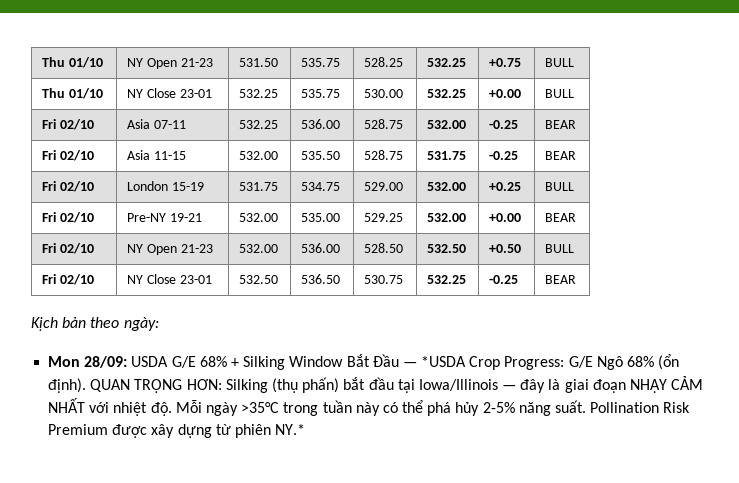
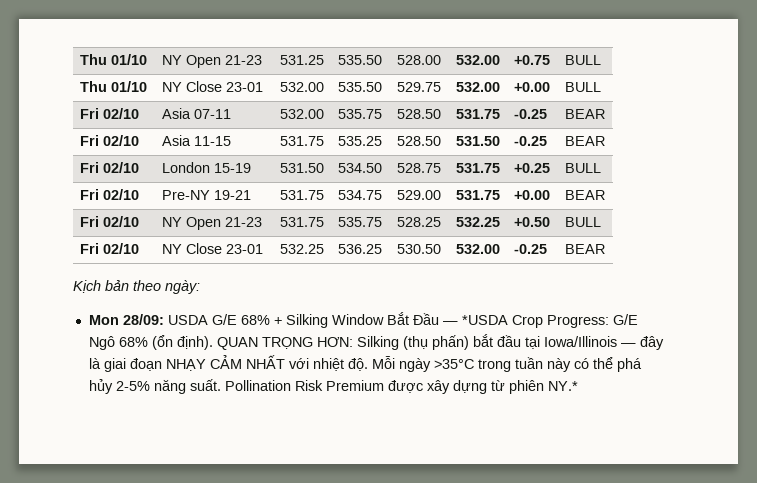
- Thu 01/10 | NY Open 21-23 | 531.50 | 535.75 | 528.25 | 532.25 | +0.75 | BULL
+ Thu 01/10 | NY Open 21-23 | 531.25 | 535.50 | 528.00 | 532.00 | +0.75 | BULL
- Thu 01/10 | NY Close 23-01 | 532.25 | 535.75 | 530.00 | 532.25 | +0.00 | BULL
+ Thu 01/10 | NY Close 23-01 | 532.00 | 535.50 | 529.75 | 532.00 | +0.00 | BULL
- Fri 02/10 | Asia 07-11 | 532.25 | 536.00 | 528.75 | 532.00 | -0.25 | BEAR
+ Fri 02/10 | Asia 07-11 | 532.00 | 535.75 | 528.50 | 531.75 | -0.25 | BEAR
- Fri 02/10 | Asia 11-15 | 532.00 | 535.50 | 528.75 | 531.75 | -0.25 | BEAR
+ Fri 02/10 | Asia 11-15 | 531.75 | 535.25 | 528.50 | 531.50 | -0.25 | BEAR
- Fri 02/10 | London 15-19 | 531.75 | 534.75 | 529.00 | 532.00 | +0.25 | BULL
+ Fri 02/10 | London 15-19 | 531.50 | 534.50 | 528.75 | 531.75 | +0.25 | BULL
- Fri 02/10 | Pre-NY 19-21 | 532.00 | 535.00 | 529.25 | 532.00 | +0.00 | BEAR
+ Fri 02/10 | Pre-NY 19-21 | 531.75 | 534.75 | 529.00 | 531.75 | +0.00 | BEAR
- Fri 02/10 | NY Open 21-23 | 532.00 | 536.00 | 528.50 | 532.50 | +0.50 | BULL
+ Fri 02/10 | NY Open 21-23 | 531.75 | 535.75 | 528.25 | 532.25 | +0.50 | BULL
- Fri 02/10 | NY Close 23-01 | 532.50 | 536.50 | 530.75 | 532.25 | -0.25 | BEAR
+ Fri 02/10 | NY Close 23-01 | 532.25 | 536.25 | 530.50 | 532.00 | -0.25 | BEAR

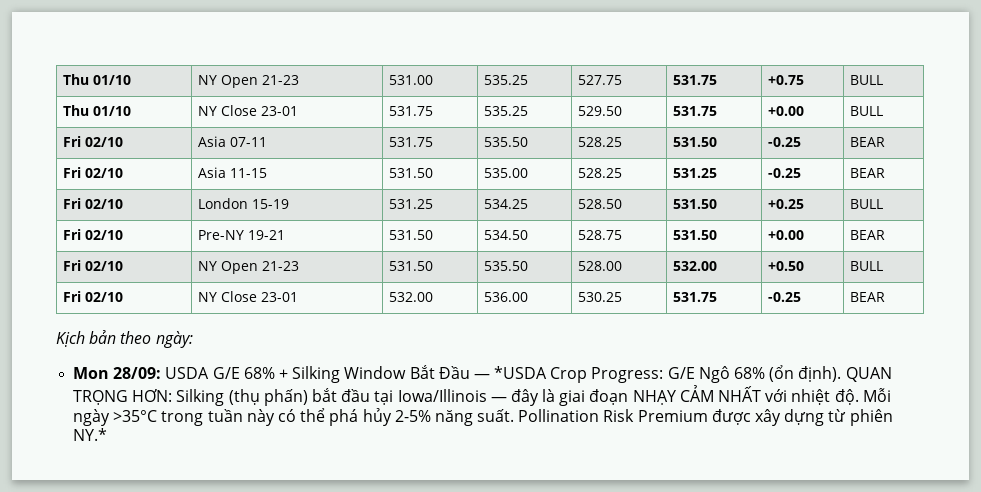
- Thu 01/10 | NY Open 21-23 | 531.25 | 535.50 | 528.00 | 532.00 | +0.75 | BULL
+ Thu 01/10 | NY Open 21-23 | 531.00 | 535.25 | 527.75 | 531.75 | +0.75 | BULL
- Thu 01/10 | NY Close 23-01 | 532.00 | 535.50 | 529.75 | 532.00 | +0.00 | BULL
+ Thu 01/10 | NY Close 23-01 | 531.75 | 535.25 | 529.50 | 531.75 | +0.00 | BULL
- Fri 02/10 | Asia 07-11 | 532.00 | 535.75 | 528.50 | 531.75 | -0.25 | BEAR
+ Fri 02/10 | Asia 07-11 | 531.75 | 535.50 | 528.25 | 531.50 | -0.25 | BEAR
- Fri 02/10 | Asia 11-15 | 531.75 | 535.25 | 528.50 | 531.50 | -0.25 | BEAR
+ Fri 02/10 | Asia 11-15 | 531.50 | 535.00 | 528.25 | 531.25 | -0.25 | BEAR
- Fri 02/10 | London 15-19 | 531.50 | 534.50 | 528.75 | 531.75 | +0.25 | BULL
+ Fri 02/10 | London 15-19 | 531.25 | 534.25 | 528.50 | 531.50 | +0.25 | BULL
- Fri 02/10 | Pre-NY 19-21 | 531.75 | 534.75 | 529.00 | 531.75 | +0.00 | BEAR
+ Fri 02/10 | Pre-NY 19-21 | 531.50 | 534.50 | 528.75 | 531.50 | +0.00 | BEAR
- Fri 02/10 | NY Open 21-23 | 531.75 | 535.75 | 528.25 | 532.25 | +0.50 | BULL
+ Fri 02/10 | NY Open 21-23 | 531.50 | 535.50 | 528.00 | 532.00 | +0.50 | BULL
- Fri 02/10 | NY Close 23-01 | 532.25 | 536.25 | 530.50 | 532.00 | -0.25 | BEAR
+ Fri 02/10 | NY Close 23-01 | 532.00 | 536.00 | 530.25 | 531.75 | -0.25 | BEAR

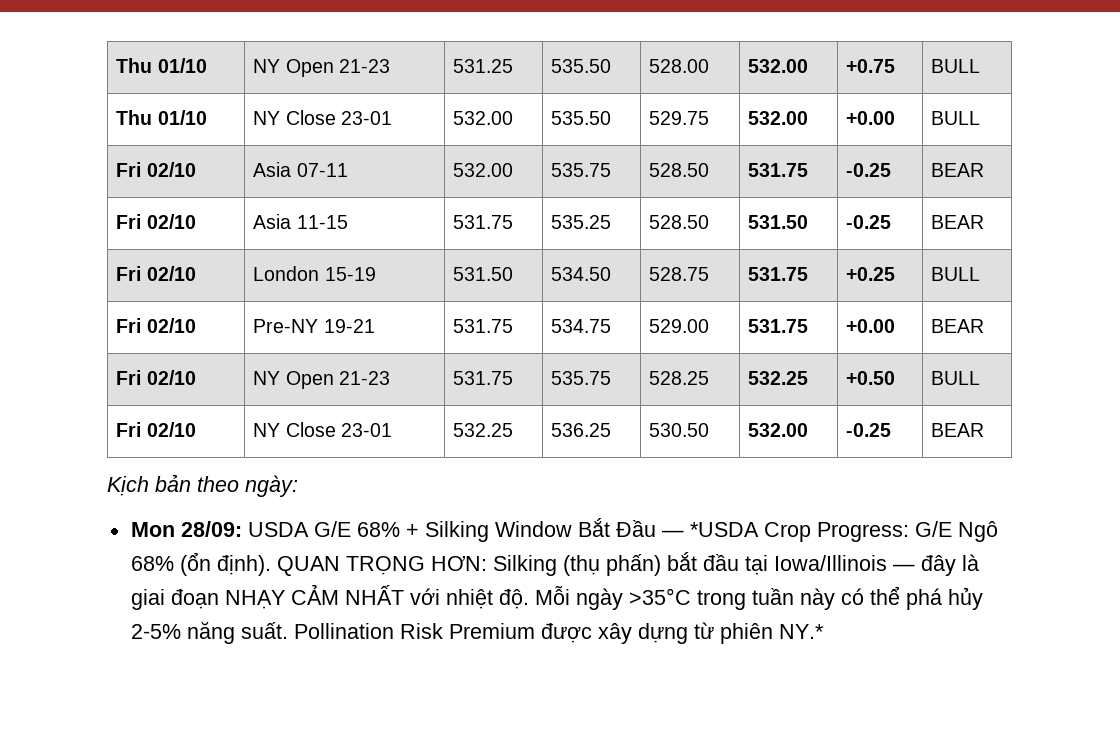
- Thu 01/10 | NY Open 21-23 | 531.00 | 535.25 | 527.75 | 531.75 | +0.75 | BULL
+ Thu 01/10 | NY Open 21-23 | 531.25 | 535.50 | 528.00 | 532.00 | +0.75 | BULL
- Thu 01/10 | NY Close 23-01 | 531.75 | 535.25 | 529.50 | 531.75 | +0.00 | BULL
+ Thu 01/10 | NY Close 23-01 | 532.00 | 535.50 | 529.75 | 532.00 | +0.00 | BULL
- Fri 02/10 | Asia 07-11 | 531.75 | 535.50 | 528.25 | 531.50 | -0.25 | BEAR
+ Fri 02/10 | Asia 07-11 | 532.00 | 535.75 | 528.50 | 531.75 | -0.25 | BEAR
- Fri 02/10 | Asia 11-15 | 531.50 | 535.00 | 528.25 | 531.25 | -0.25 | BEAR
+ Fri 02/10 | Asia 11-15 | 531.75 | 535.25 | 528.50 | 531.50 | -0.25 | BEAR
- Fri 02/10 | London 15-19 | 531.25 | 534.25 | 528.50 | 531.50 | +0.25 | BULL
+ Fri 02/10 | London 15-19 | 531.50 | 534.50 | 528.75 | 531.75 | +0.25 | BULL
- Fri 02/10 | Pre-NY 19-21 | 531.50 | 534.50 | 528.75 | 531.50 | +0.00 | BEAR
+ Fri 02/10 | Pre-NY 19-21 | 531.75 | 534.75 | 529.00 | 531.75 | +0.00 | BEAR
- Fri 02/10 | NY Open 21-23 | 531.50 | 535.50 | 528.00 | 532.00 | +0.50 | BULL
+ Fri 02/10 | NY Open 21-23 | 531.75 | 535.75 | 528.25 | 532.25 | +0.50 | BULL
- Fri 02/10 | NY Close 23-01 | 532.00 | 536.00 | 530.25 | 531.75 | -0.25 | BEAR
+ Fri 02/10 | NY Close 23-01 | 532.25 | 536.25 | 530.50 | 532.00 | -0.25 | BEAR

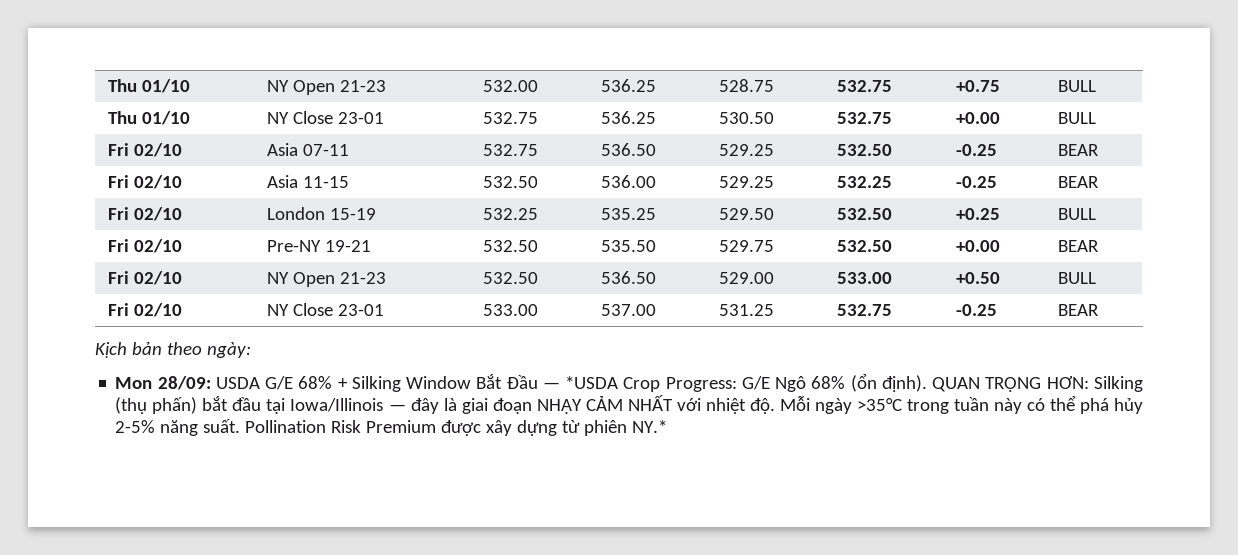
- Thu 01/10 | NY Open 21-23 | 531.25 | 535.50 | 528.00 | 532.00 | +0.75 | BULL
+ Thu 01/10 | NY Open 21-23 | 532.00 | 536.25 | 528.75 | 532.75 | +0.75 | BULL
- Thu 01/10 | NY Close 23-01 | 532.00 | 535.50 | 529.75 | 532.00 | +0.00 | BULL
+ Thu 01/10 | NY Close 23-01 | 532.75 | 536.25 | 530.50 | 532.75 | +0.00 | BULL
- Fri 02/10 | Asia 07-11 | 532.00 | 535.75 | 528.50 | 531.75 | -0.25 | BEAR
+ Fri 02/10 | Asia 07-11 | 532.75 | 536.50 | 529.25 | 532.50 | -0.25 | BEAR
- Fri 02/10 | Asia 11-15 | 531.75 | 535.25 | 528.50 | 531.50 | -0.25 | BEAR
+ Fri 02/10 | Asia 11-15 | 532.50 | 536.00 | 529.25 | 532.25 | -0.25 | BEAR
- Fri 02/10 | London 15-19 | 531.50 | 534.50 | 528.75 | 531.75 | +0.25 | BULL
+ Fri 02/10 | London 15-19 | 532.25 | 535.25 | 529.50 | 532.50 | +0.25 | BULL
- Fri 02/10 | Pre-NY 19-21 | 531.75 | 534.75 | 529.00 | 531.75 | +0.00 | BEAR
+ Fri 02/10 | Pre-NY 19-21 | 532.50 | 535.50 | 529.75 | 532.50 | +0.00 | BEAR
- Fri 02/10 | NY Open 21-23 | 531.75 | 535.75 | 528.25 | 532.25 | +0.50 | BULL
+ Fri 02/10 | NY Open 21-23 | 532.50 | 536.50 | 529.00 | 533.00 | +0.50 | BULL
- Fri 02/10 | NY Close 23-01 | 532.25 | 536.25 | 530.50 | 532.00 | -0.25 | BEAR
+ Fri 02/10 | NY Close 23-01 | 533.00 | 537.00 | 531.25 | 532.75 | -0.25 | BEAR

